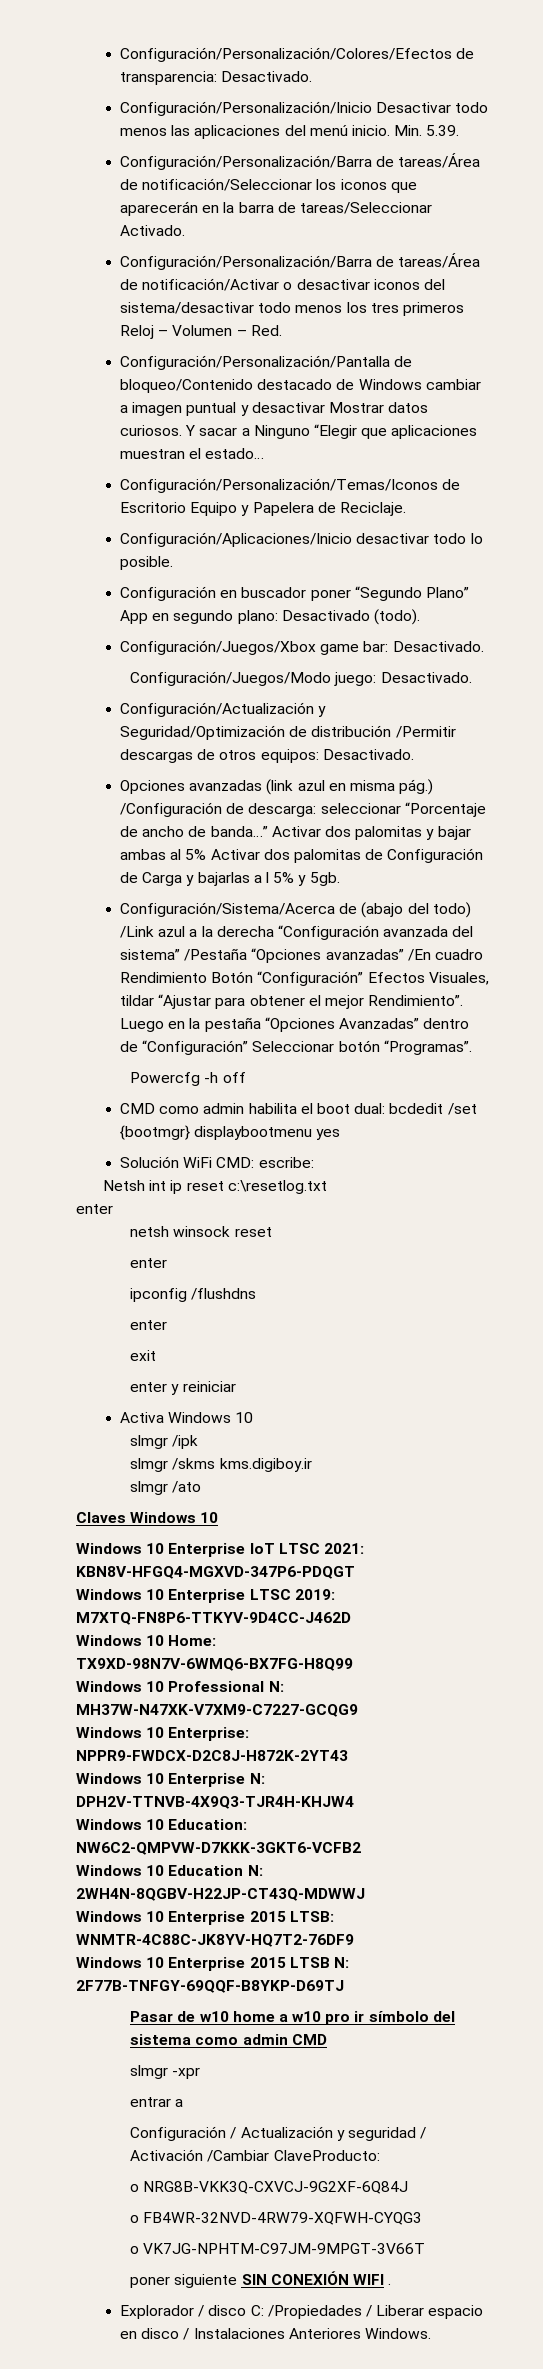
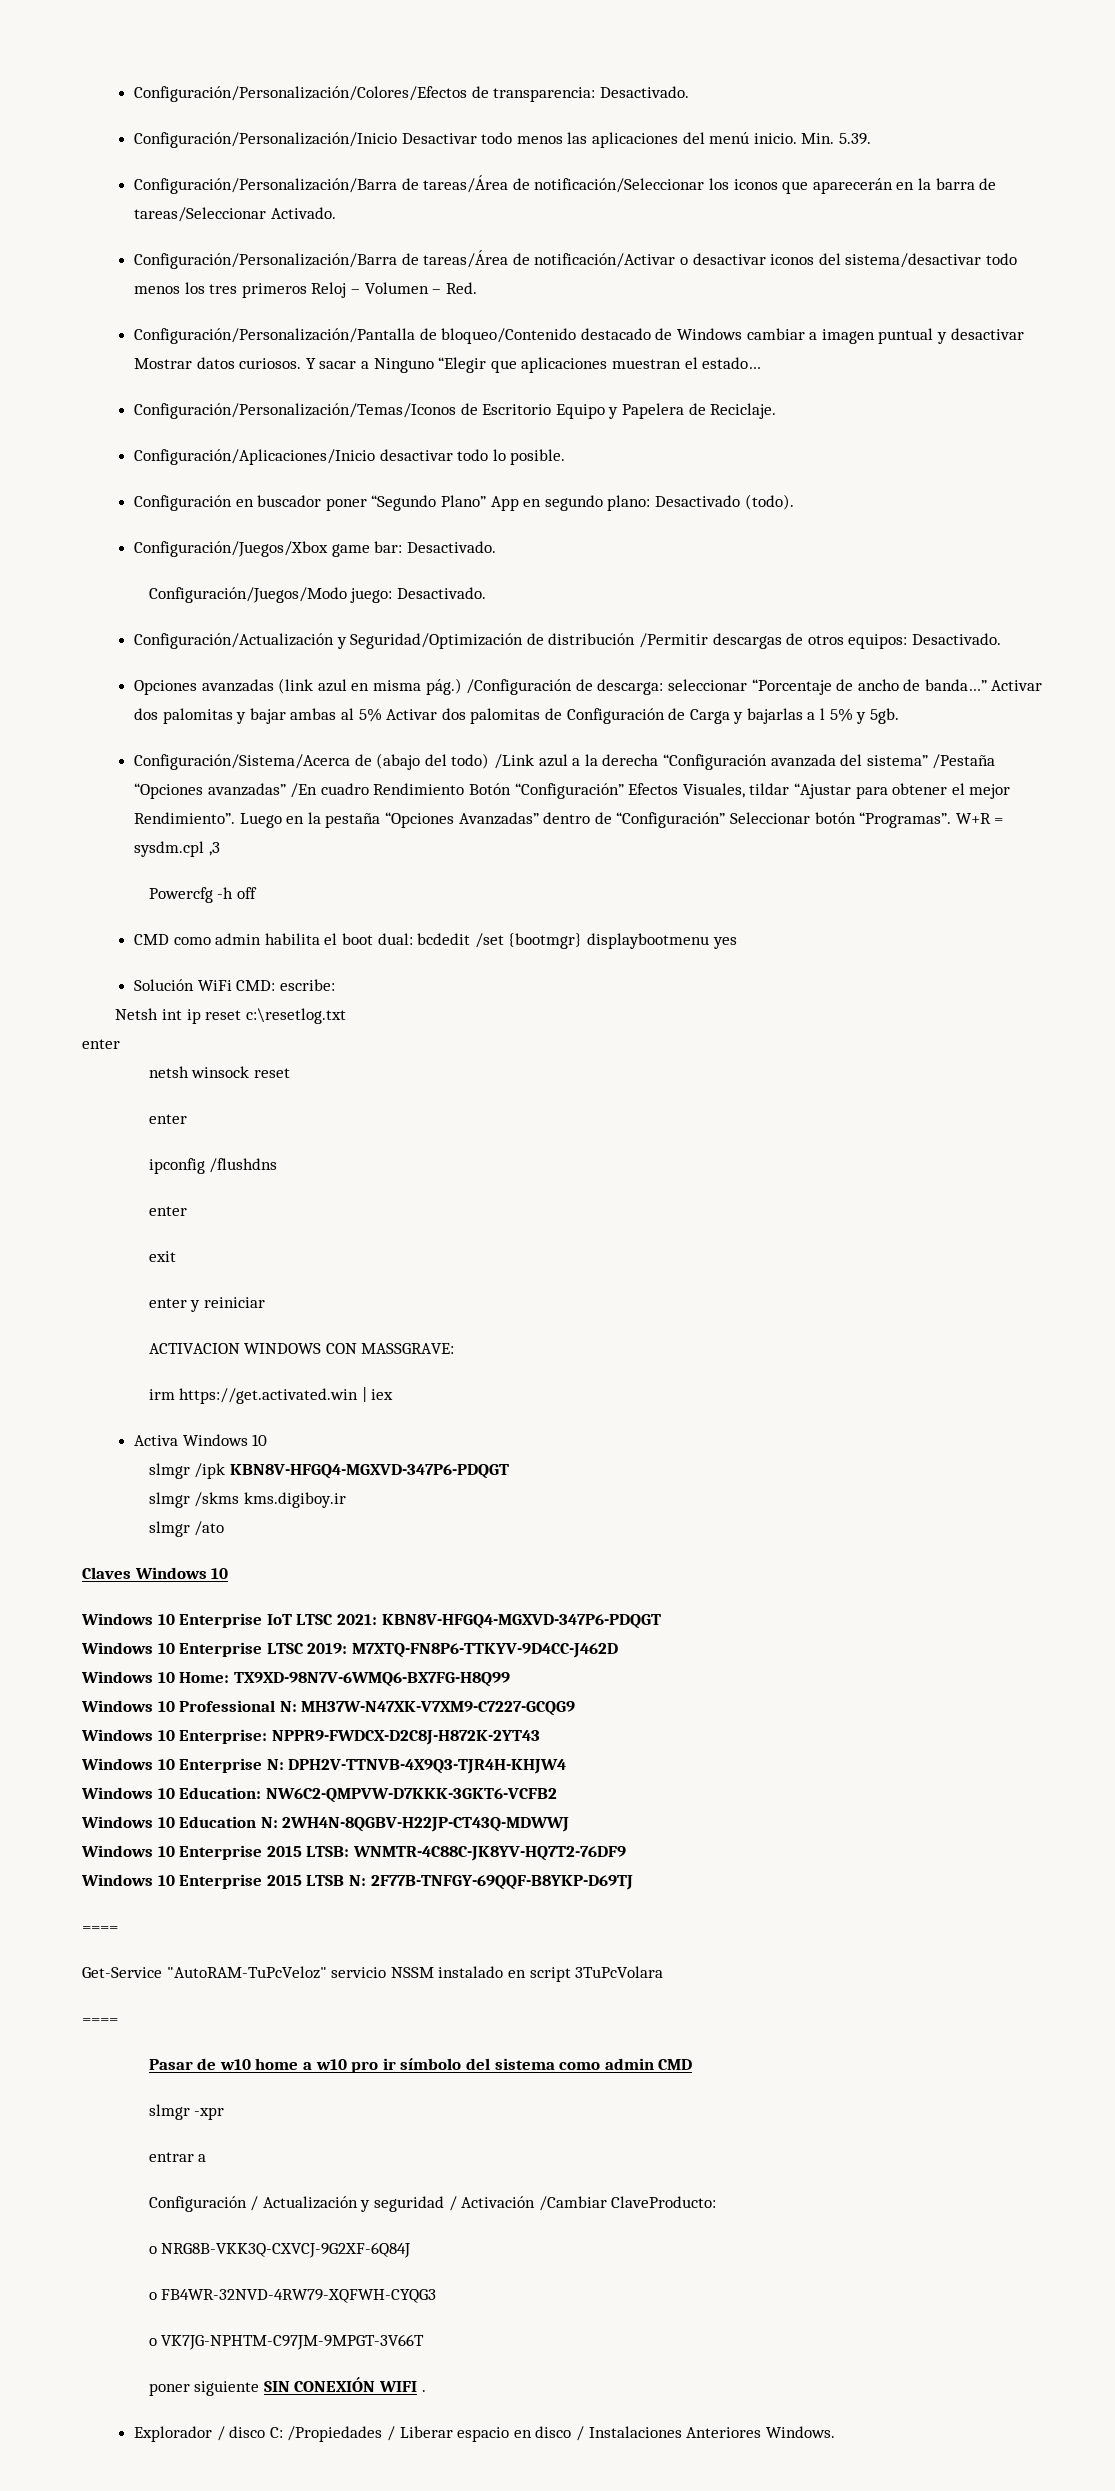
+ W+R = sysdm.cpl ,3
+ ACTIVACION WINDOWS CON MASSGRAVE:
+ irm https://get.activated.win | iex
- slmgr /ipk
+ slmgr /ipk KBN8V-HFGQ4-MGXVD-347P6-PDQGT
  Windows 10 Enterprise 2015 LTSB N: 2F77B-TNFGY-69QQF-B8YKP-D69TJ
+ ====
+ Get-Service "AutoRAM-TuPcVeloz" servicio NSSM instalado en script 3TuPcVolara
+ ====

